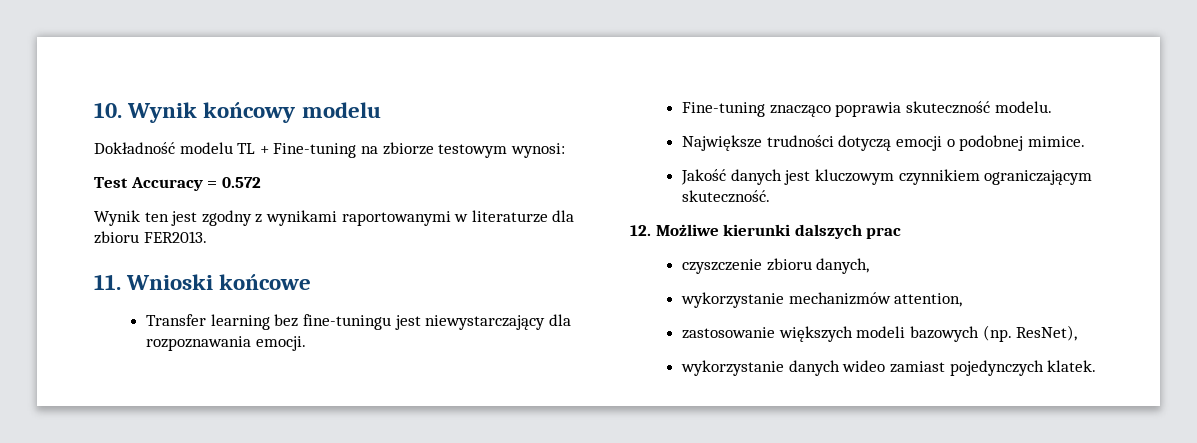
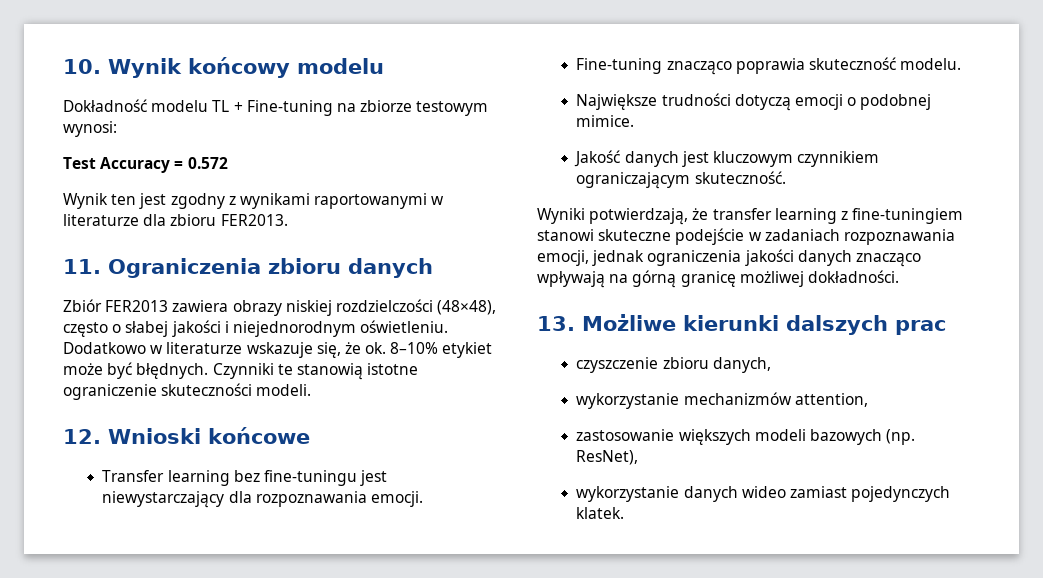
- 11. Wnioski końcowe
+ 11. Ograniczenia zbioru danych
+ Zbiór FER2013 zawiera obrazy niskiej rozdzielczości (48×48), często o słabej jakości i niejednorodnym oświetleniu. Dodatkowo w literaturze wskazuje się, że ok. 8–10% etykiet może być błędnych. Czynniki te stanowią istotne ograniczenie skuteczności modeli.
+ 12. Wnioski końcowe
- 12. Możliwe kierunki dalszych prac
+ Wyniki potwierdzają, że transfer learning z fine-tuningiem stanowi skuteczne podejście w zadaniach rozpoznawania emocji, jednak ograniczenia jakości danych znacząco wpływają na górną granicę możliwej dokładności.
+ 13. Możliwe kierunki dalszych prac

